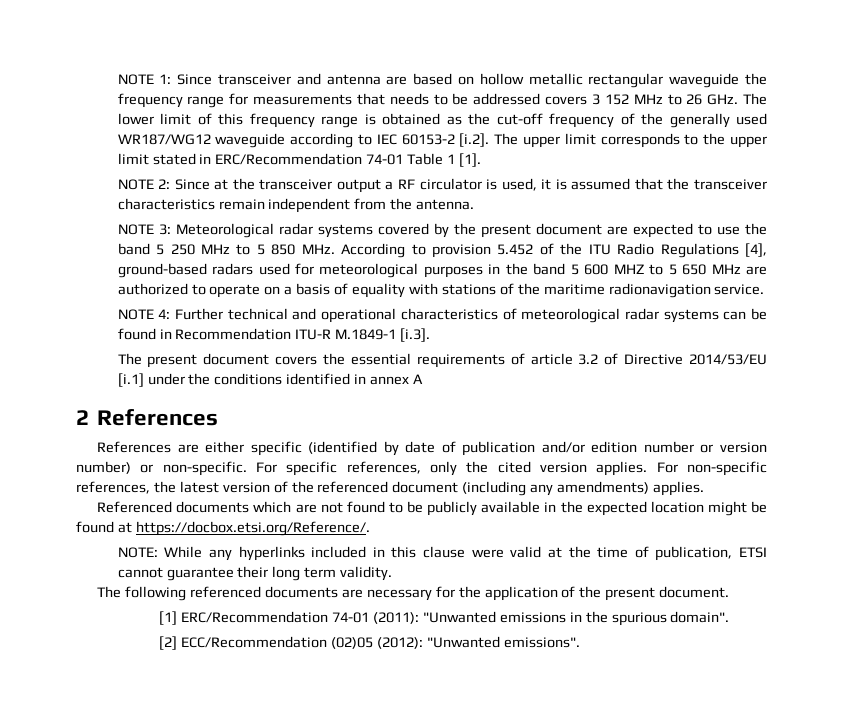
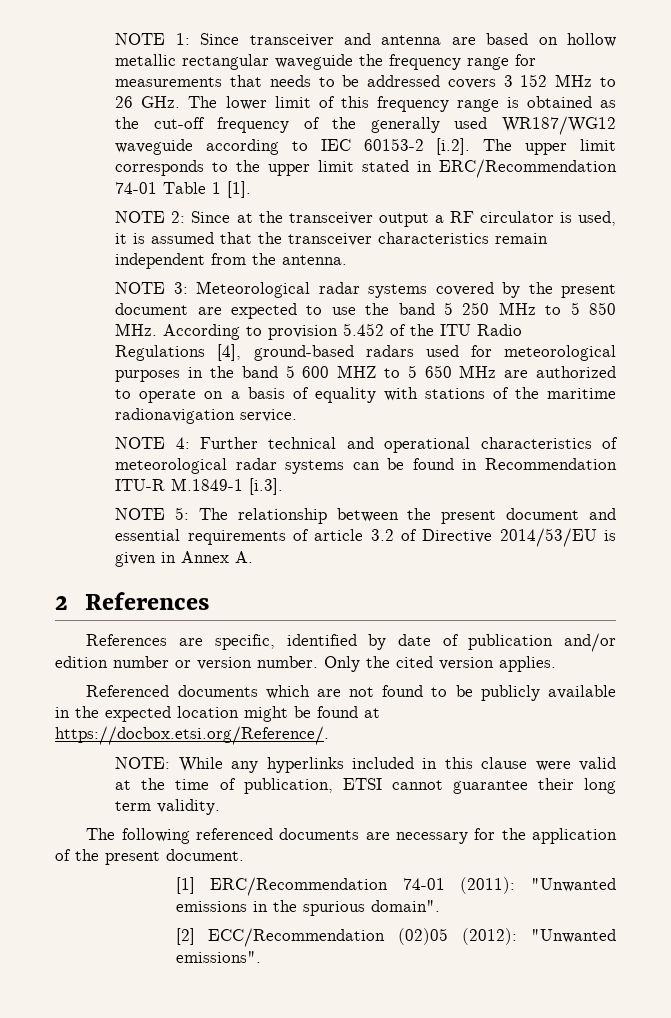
- The present document covers the essential requirements of article 3.2 of Directive 2014/53/EU [i.1] under the conditions identified in annex A
+ NOTE 5: The relationship between the present document and essential requirements of article 3.2 of Directive 2014/53/EU is given in Annex A.
- References are either specific (identified by date of publication and/or edition number or version number) or non-specific. For specific references, only the cited version applies. For non-specific references, the latest version of the referenced document (including any amendments) applies.
+ References are specific, identified by date of publication and/or edition number or version number. Only the cited version applies.

